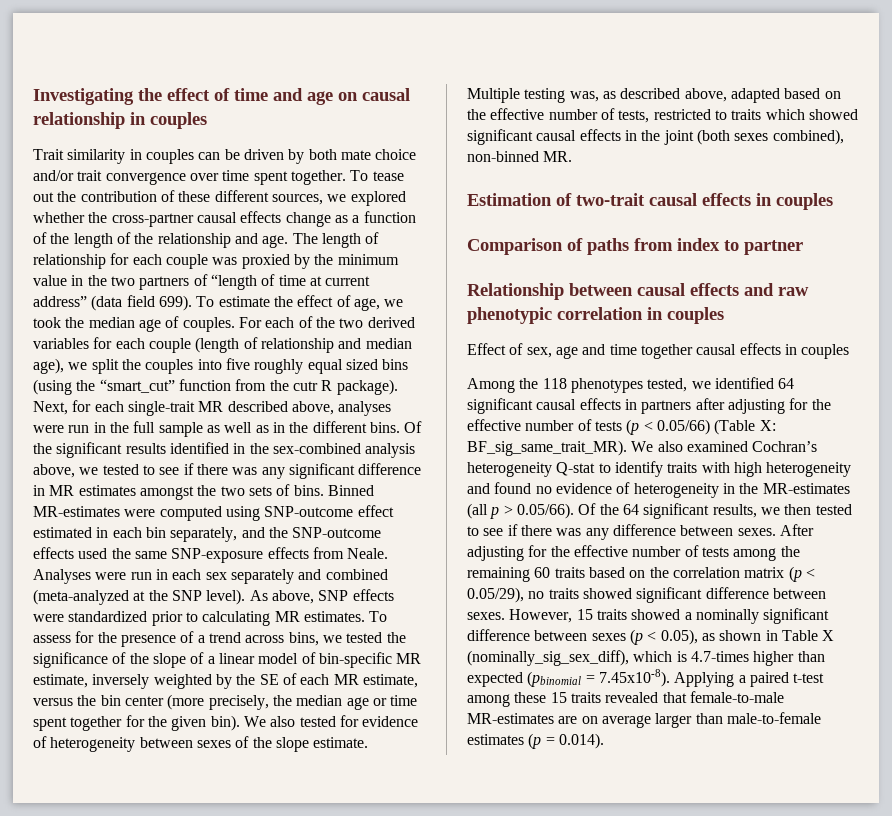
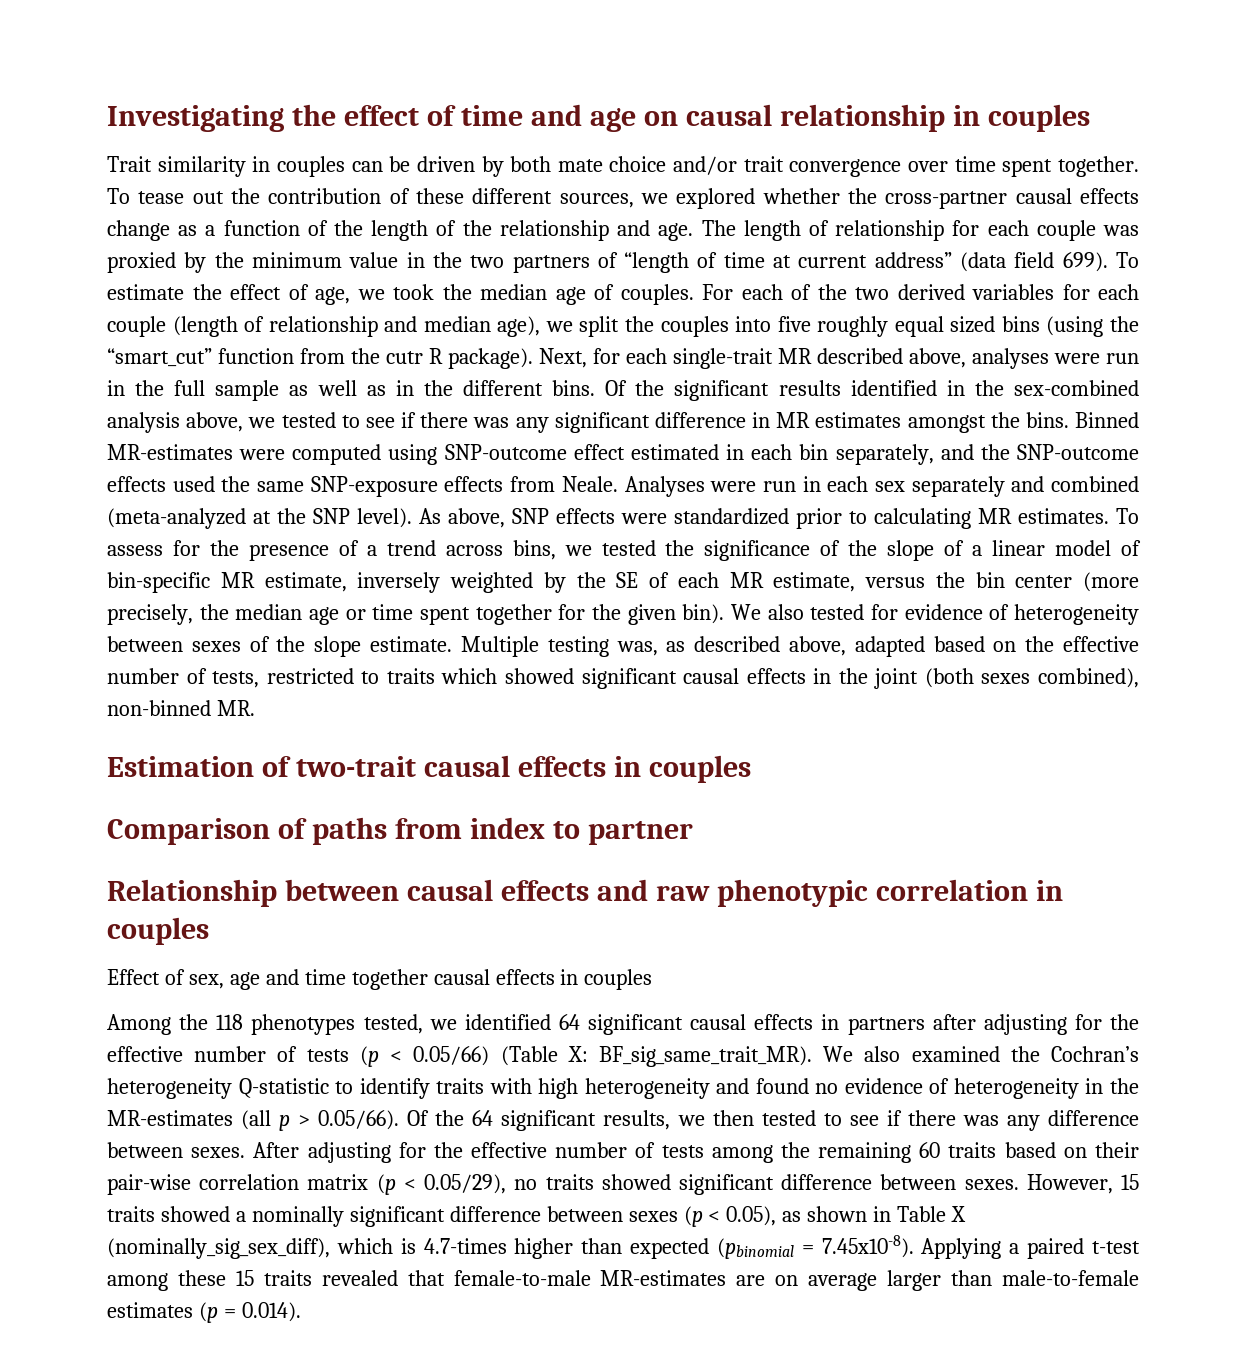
- Of the significant results identified in the sex-combined analysis above, we tested to see if there was any significant difference in MR estimates amongst the two sets of bins.
+ Of the significant results identified in the sex-combined analysis above, we tested to see if there was any significant difference in MR estimates amongst the bins.
- We also examined Cochran’s heterogeneity Q-stat to identify traits with high heterogeneity and found no evidence of heterogeneity in the MR-estimates (all p > 0.05/66). Of the 64 significant results, we then tested to see if there was any difference between sexes.
+ We also examined the Cochran’s heterogeneity Q-statistic to identify traits with high heterogeneity and found no evidence of heterogeneity in the MR-estimates (all p > 0.05/66). Of the 64 significant results, we then tested to see if there was any difference between sexes.
- After adjusting for the effective number of tests among the remaining 60 traits based on the correlation matrix (p < 0.05/29), no traits showed significant difference between sexes.
+ After adjusting for the effective number of tests among the remaining 60 traits based on their pair-wise correlation matrix (p < 0.05/29), no traits showed significant difference between sexes.

